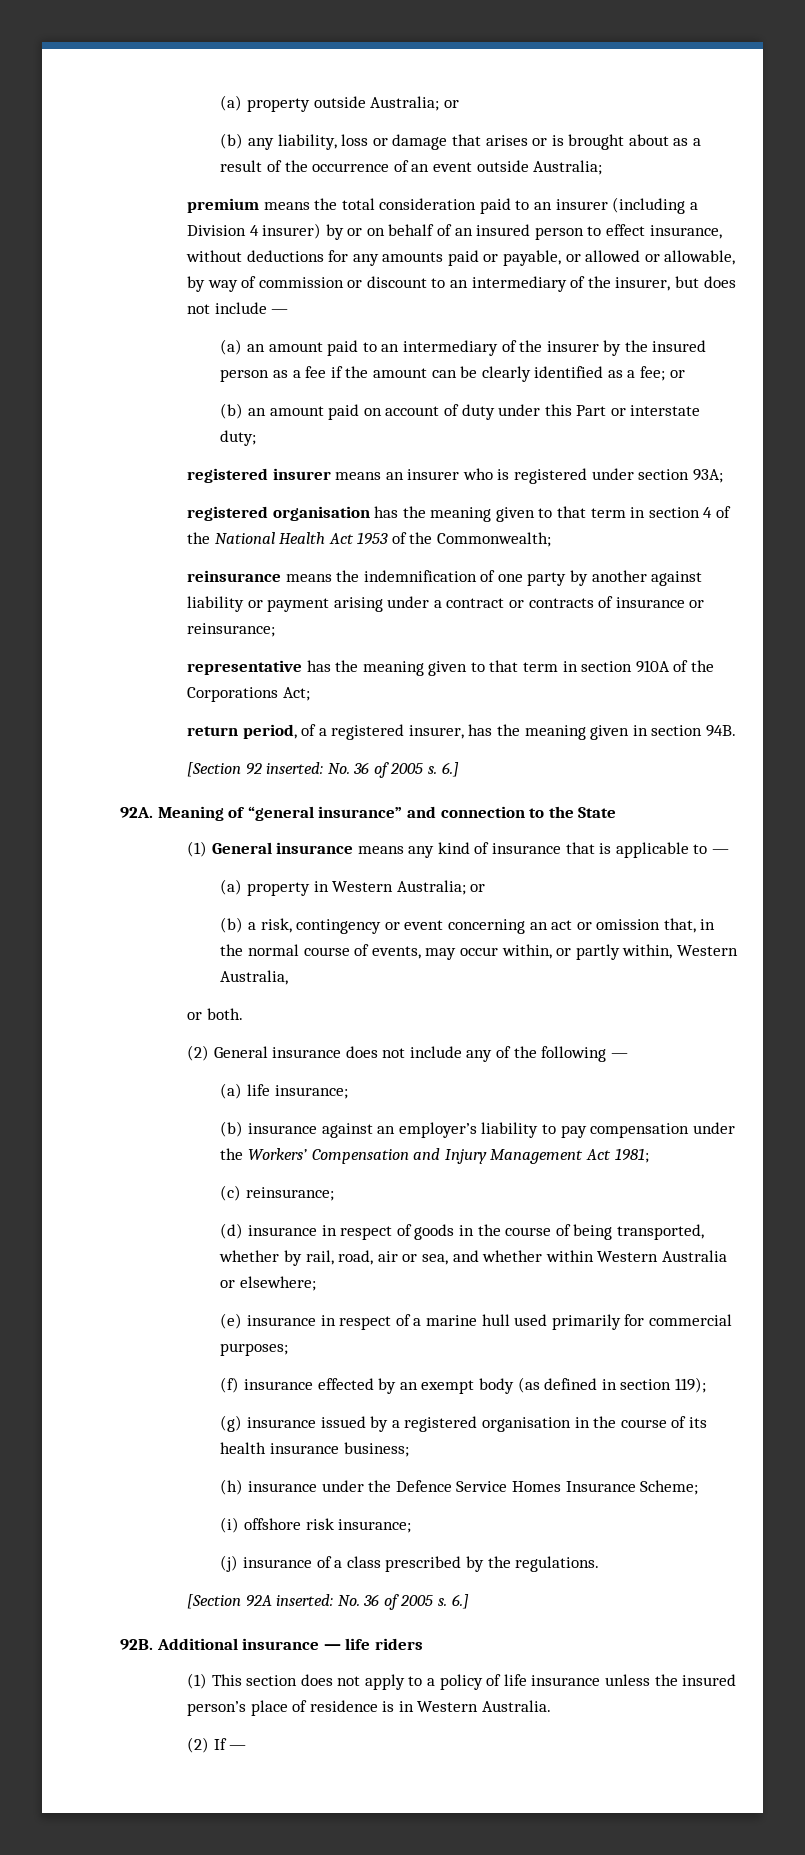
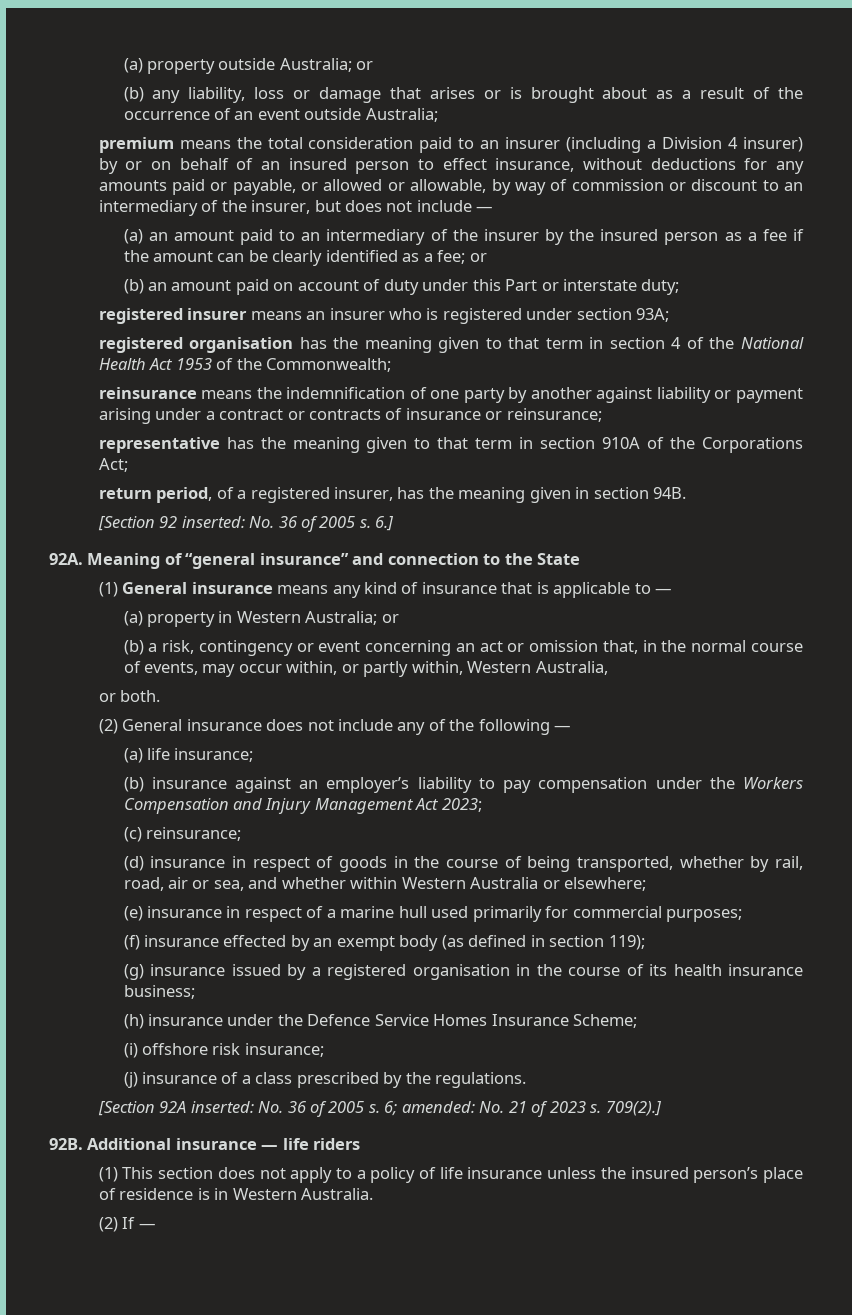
- (b) insurance against an employer’s liability to pay compensation under the Workers’ Compensation and Injury Management Act 1981;
+ (b) insurance against an employer’s liability to pay compensation under the Workers Compensation and Injury Management Act 2023;
- [Section 92A inserted: No. 36 of 2005 s. 6.]
+ [Section 92A inserted: No. 36 of 2005 s. 6; amended: No. 21 of 2023 s. 709(2).]

